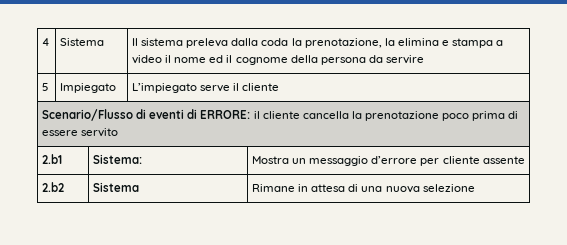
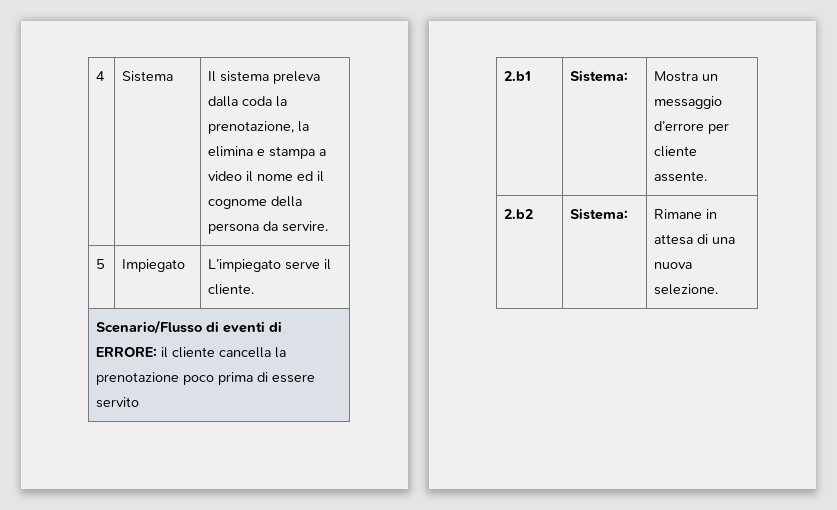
- 4 | Sistema | Il sistema preleva dalla coda la prenotazione, la elimina e stampa a video il nome ed il cognome della persona da servire
+ 4 | Sistema | Il sistema preleva dalla coda la prenotazione, la elimina e stampa a video il nome ed il cognome della persona da servire.
- 5 | Impiegato | L’impiegato serve il cliente
+ 5 | Impiegato | L’impiegato serve il cliente.
- 2.b1 | Sistema: | Mostra un messaggio d’errore per cliente assente
+ 2.b1 | Sistema: | Mostra un messaggio d’errore per cliente assente.
- 2.b2 | Sistema | Rimane in attesa di una nuova selezione
+ 2.b2 | Sistema: | Rimane in attesa di una nuova selezione.

